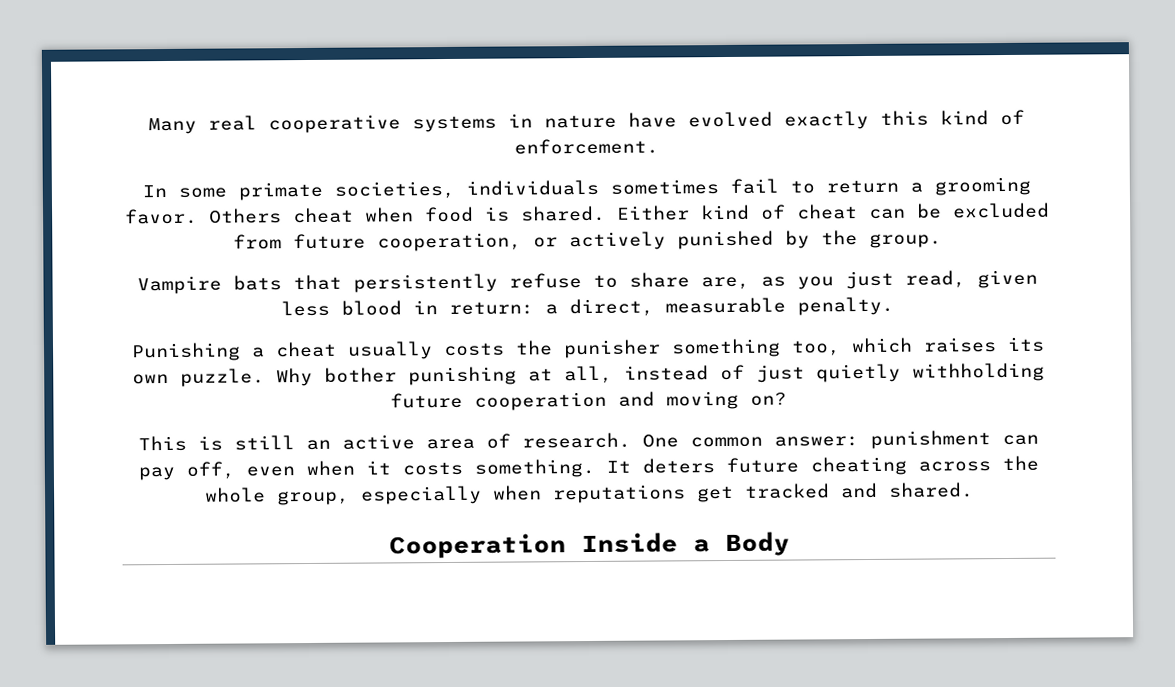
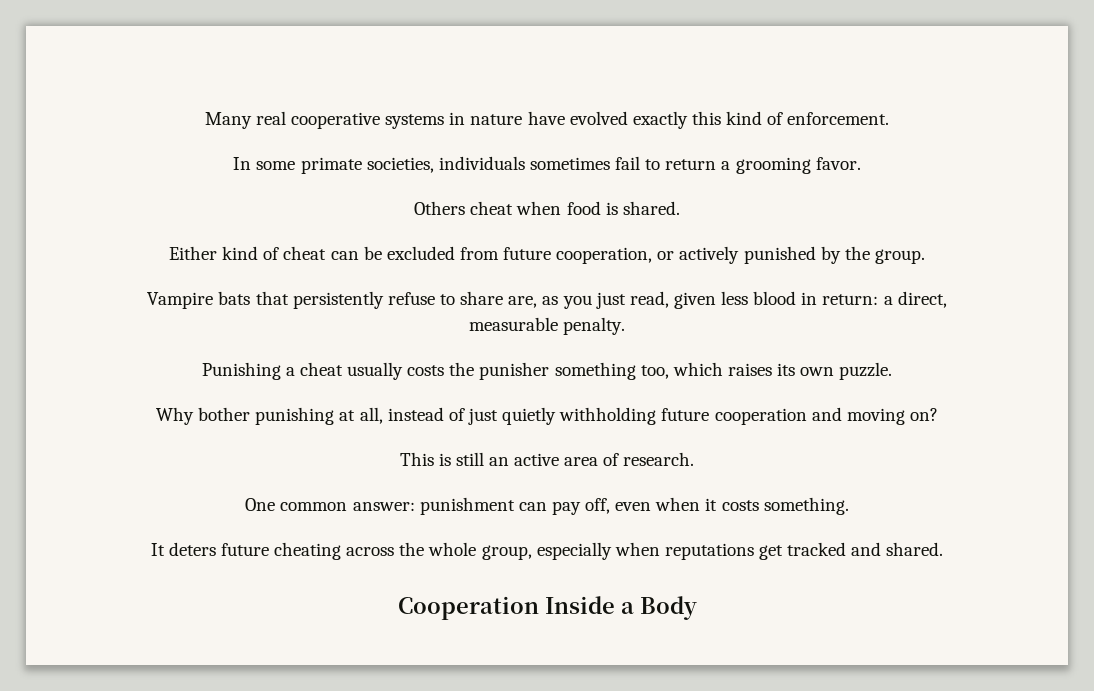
- In some primate societies, individuals sometimes fail to return a grooming favor. Others cheat when food is shared. Either kind of cheat can be excluded from future cooperation, or actively punished by the group.
+ In some primate societies, individuals sometimes fail to return a grooming favor.
+ Others cheat when food is shared.
+ Either kind of cheat can be excluded from future cooperation, or actively punished by the group.
- Punishing a cheat usually costs the punisher something too, which raises its own puzzle. Why bother punishing at all, instead of just quietly withholding future cooperation and moving on?
+ Punishing a cheat usually costs the punisher something too, which raises its own puzzle.
+ Why bother punishing at all, instead of just quietly withholding future cooperation and moving on?
- This is still an active area of research. One common answer: punishment can pay off, even when it costs something. It deters future cheating across the whole group, especially when reputations get tracked and shared.
+ This is still an active area of research.
+ One common answer: punishment can pay off, even when it costs something.
+ It deters future cheating across the whole group, especially when reputations get tracked and shared.

